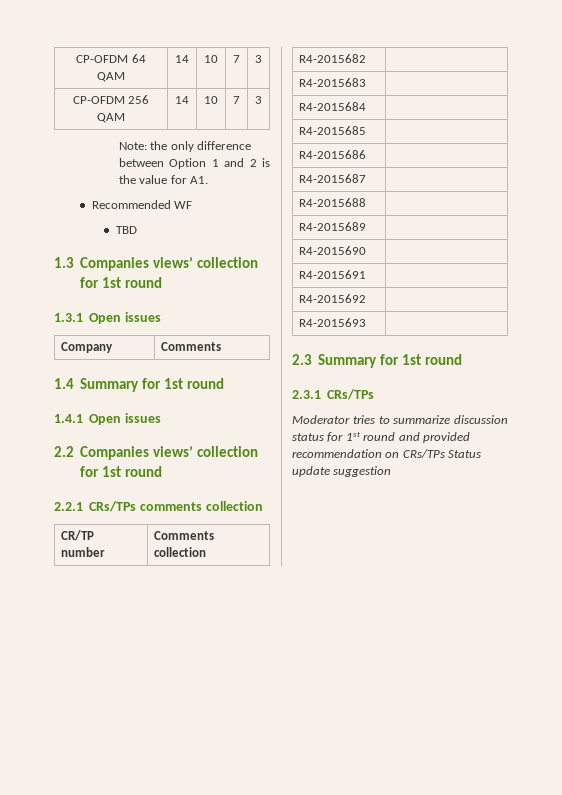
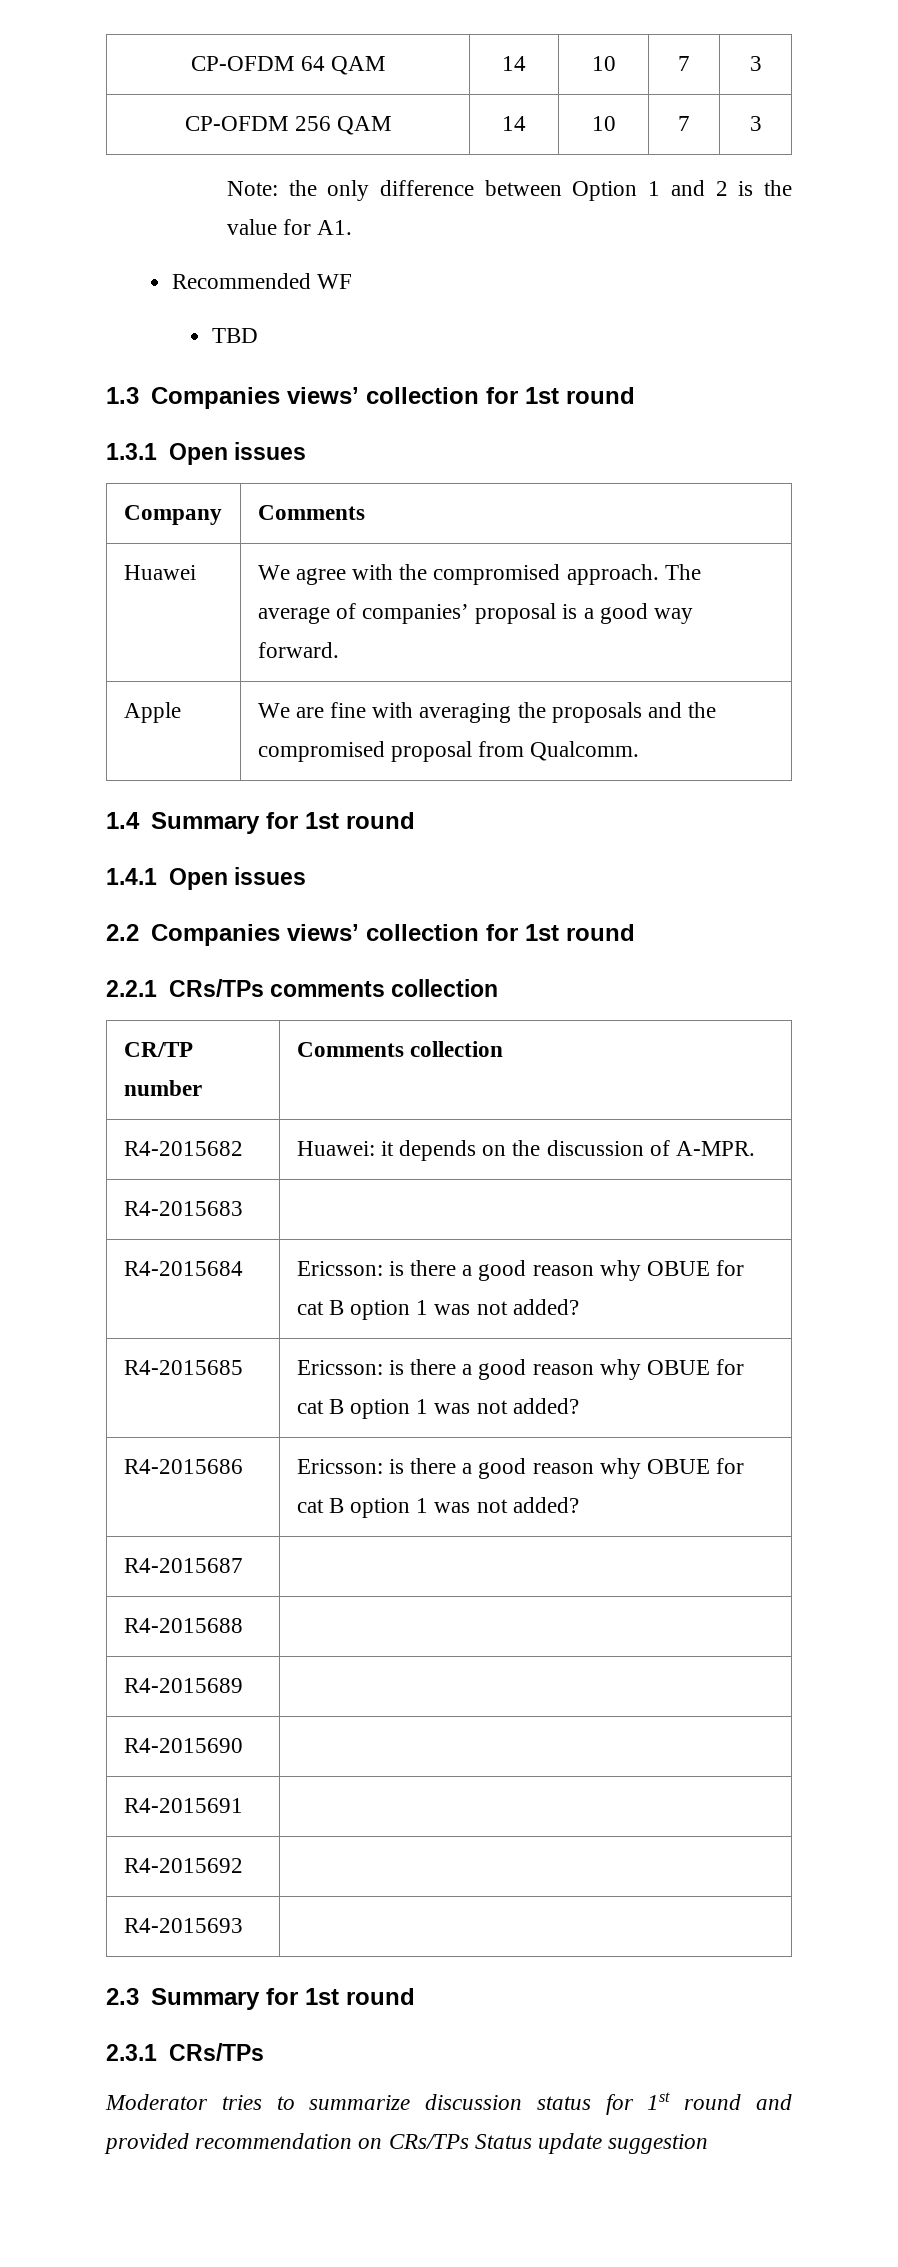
+ Huawei | We agree with the compromised approach. The average of companies’ proposal is a good way forward.
+ Apple | We are fine with averaging the proposals and the compromised proposal from Qualcomm.
- R4-2015682 |
+ R4-2015682 | Huawei: it depends on the discussion of A-MPR.
  R4-2015683 |
- R4-2015684 |
- R4-2015685 |
- R4-2015686 |
+ R4-2015684 | Ericsson: is there a good reason why OBUE for cat B option 1 was not added?
+ R4-2015685 | Ericsson: is there a good reason why OBUE for cat B option 1 was not added?
+ R4-2015686 | Ericsson: is there a good reason why OBUE for cat B option 1 was not added?

